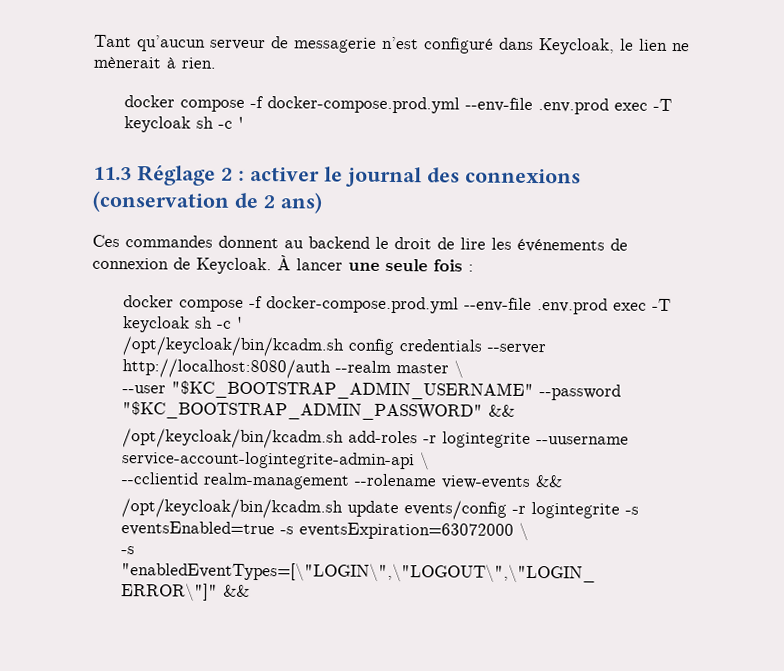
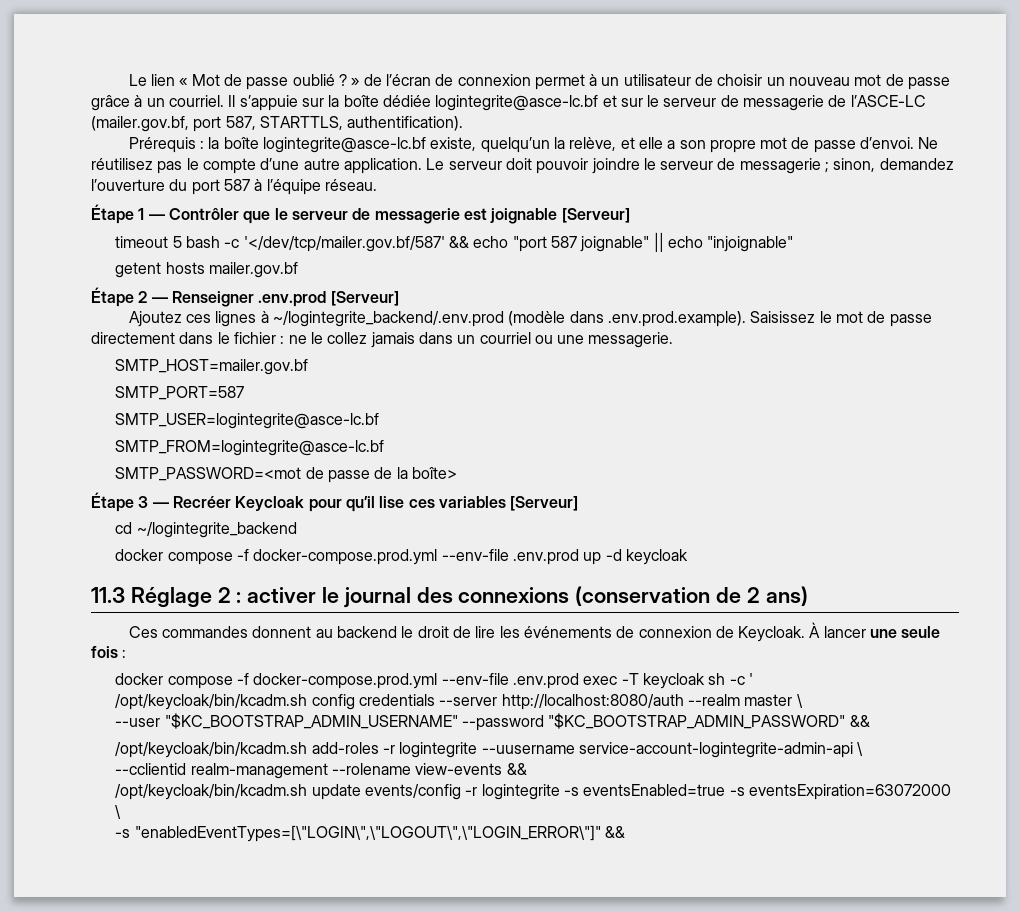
- Tant qu’aucun serveur de messagerie n’est configuré dans Keycloak, le lien ne mènerait à rien.
- docker compose -f docker-compose.prod.yml --env-file .env.prod exec -T keycloak sh -c '
+ Le lien « Mot de passe oublié ? » de l’écran de connexion permet à un utilisateur de choisir un nouveau mot de passe grâce à un courriel. Il s’appuie sur la boîte dédiée logintegrite@asce-lc.bf et sur le serveur de messagerie de l’ASCE-LC (mailer.gov.bf, port 587, STARTTLS, authentification).
+ Prérequis : la boîte logintegrite@asce-lc.bf existe, quelqu’un la relève, et elle a son propre mot de passe d’envoi. Ne réutilisez pas le compte d’une autre application. Le serveur doit pouvoir joindre le serveur de messagerie ; sinon, demandez l’ouverture du port 587 à l’équipe réseau.
+ Étape 1 — Contrôler que le serveur de messagerie est joignable [Serveur]
+ timeout 5 bash -c '</dev/tcp/mailer.gov.bf/587' && echo "port 587 joignable" || echo "injoignable"
+ getent hosts mailer.gov.bf
+ Étape 2 — Renseigner .env.prod [Serveur]
+ Ajoutez ces lignes à ~/logintegrite_backend/.env.prod (modèle dans .env.prod.example). Saisissez le mot de passe directement dans le fichier : ne le collez jamais dans un courriel ou une messagerie.
+ SMTP_HOST=mailer.gov.bf
+ SMTP_PORT=587
+ SMTP_USER=logintegrite@asce-lc.bf
+ SMTP_FROM=logintegrite@asce-lc.bf
+ SMTP_PASSWORD=<mot de passe de la boîte>
+ Étape 3 — Recréer Keycloak pour qu’il lise ces variables [Serveur]
+ cd ~/logintegrite_backend
+ docker compose -f docker-compose.prod.yml --env-file .env.prod up -d keycloak

